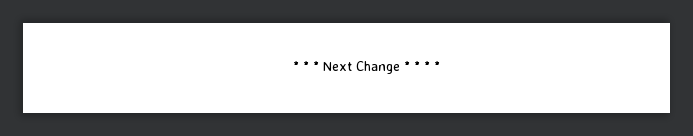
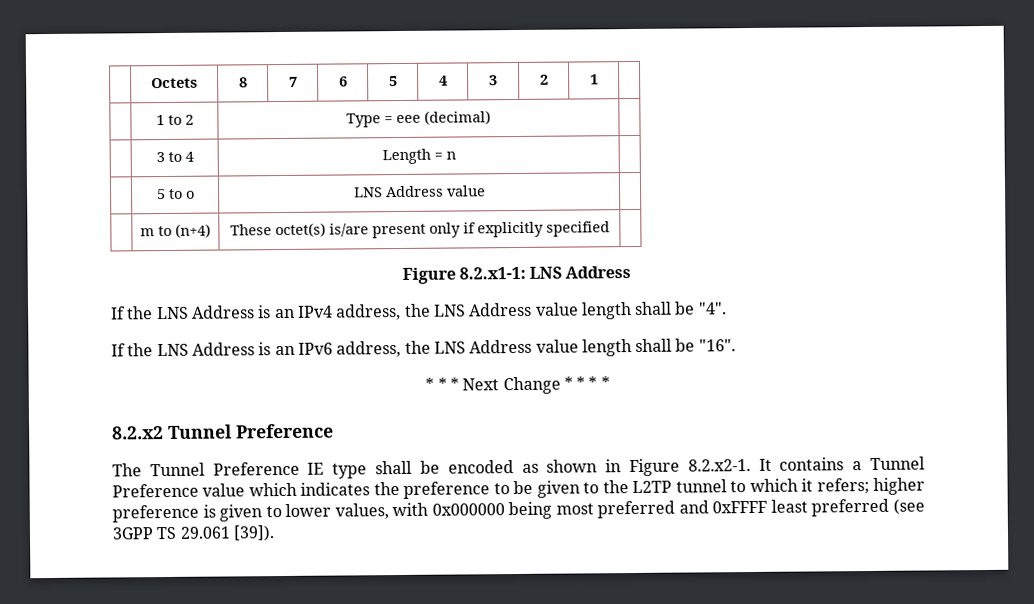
+ | Octets | 8 | 7 | 6 | 5 | 4 | 3 | 2 | 1 |
+ | 1 to 2 | Type = eee (decimal) |
+ | 3 to 4 | Length = n |
+ | 5 to o | LNS Address value |
+ | m to (n+4) | These octet(s) is/are present only if explicitly specified |
+ Figure 8.2.x1-1: LNS Address
+ If the LNS Address is an IPv4 address, the LNS Address value length shall be "4".
+ If the LNS Address is an IPv6 address, the LNS Address value length shall be "16".
+ 8.2.x2 Tunnel Preference
+ The Tunnel Preference IE type shall be encoded as shown in Figure 8.2.x2-1. It contains a Tunnel Preference value which indicates the preference to be given to the L2TP tunnel to which it refers; higher preference is given to lower values, with 0x000000 being most preferred and 0xFFFF least preferred (see 3GPP TS 29.061 [39]).

